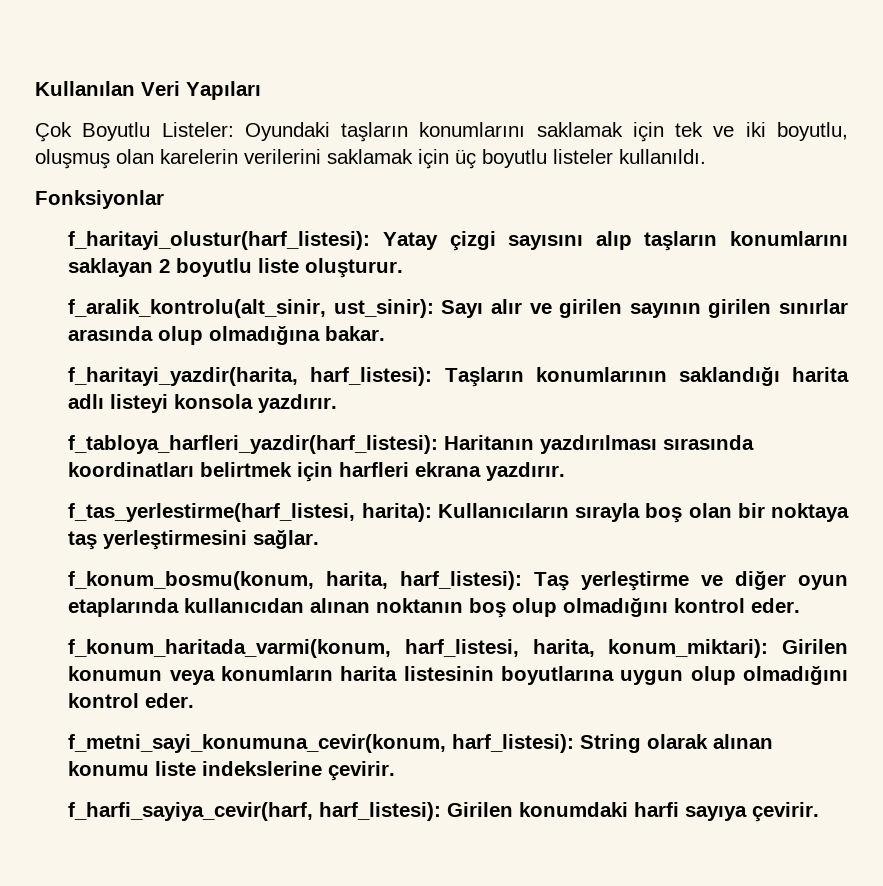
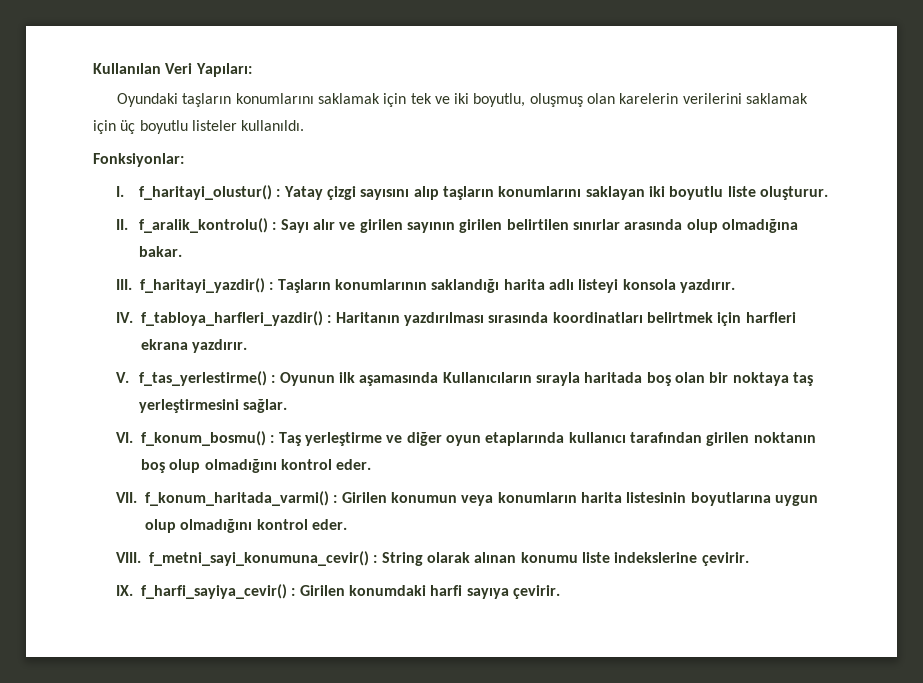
- Kullanılan Veri Yapıları
- Çok Boyutlu Listeler: Oyundaki taşların konumlarını saklamak için tek ve iki boyutlu, oluşmuş olan karelerin verilerini saklamak için üç boyutlu listeler kullanıldı.
+ Kullanılan Veri Yapıları:
+ Oyundaki taşların konumlarını saklamak için tek ve iki boyutlu, oluşmuş olan karelerin verilerini saklamak için üç boyutlu listeler kullanıldı.
- Fonksiyonlar
- f_haritayi_olustur(harf_listesi): Yatay çizgi sayısını alıp taşların konumlarını saklayan 2 boyutlu liste oluşturur.
+ Fonksiyonlar:
+ I. f_haritayi_olustur() : Yatay çizgi sayısını alıp taşların konumlarını saklayan iki boyutlu liste oluşturur.
- f_aralik_kontrolu(alt_sinir, ust_sinir): Sayı alır ve girilen sayının girilen sınırlar arasında olup olmadığına bakar.
+ II. f_aralik_kontrolu() : Sayı alır ve girilen sayının girilen belirtilen sınırlar arasında olup olmadığına bakar.
- f_haritayi_yazdir(harita, harf_listesi): Taşların konumlarının saklandığı harita adlı listeyi konsola yazdırır.
+ III. f_haritayi_yazdir() : Taşların konumlarının saklandığı harita adlı listeyi konsola yazdırır.
- f_tabloya_harfleri_yazdir(harf_listesi): Haritanın yazdırılması sırasında koordinatları belirtmek için harfleri ekrana yazdırır.
+ IV. f_tabloya_harfleri_yazdir() : Haritanın yazdırılması sırasında koordinatları belirtmek için harfleri ekrana yazdırır.
- f_tas_yerlestirme(harf_listesi, harita): Kullanıcıların sırayla boş olan bir noktaya taş yerleştirmesini sağlar.
+ V. f_tas_yerlestirme() : Oyunun ilk aşamasında Kullanıcıların sırayla haritada boş olan bir noktaya taş yerleştirmesini sağlar.
- f_konum_bosmu(konum, harita, harf_listesi): Taş yerleştirme ve diğer oyun etaplarında kullanıcıdan alınan noktanın boş olup olmadığını kontrol eder.
+ VI. f_konum_bosmu() : Taş yerleştirme ve diğer oyun etaplarında kullanıcı tarafından girilen noktanın boş olup olmadığını kontrol eder.
- f_konum_haritada_varmi(konum, harf_listesi, harita, konum_miktari): Girilen konumun veya konumların harita listesinin boyutlarına uygun olup olmadığını kontrol eder.
+ VII. f_konum_haritada_varmi() : Girilen konumun veya konumların harita listesinin boyutlarına uygun olup olmadığını kontrol eder.
- f_metni_sayi_konumuna_cevir(konum, harf_listesi): String olarak alınan konumu liste indekslerine çevirir.
+ VIII. f_metni_sayi_konumuna_cevir() : String olarak alınan konumu liste indekslerine çevirir.
- f_harfi_sayiya_cevir(harf, harf_listesi): Girilen konumdaki harfi sayıya çevirir.
+ IX. f_harfi_sayiya_cevir() : Girilen konumdaki harfi sayıya çevirir.

